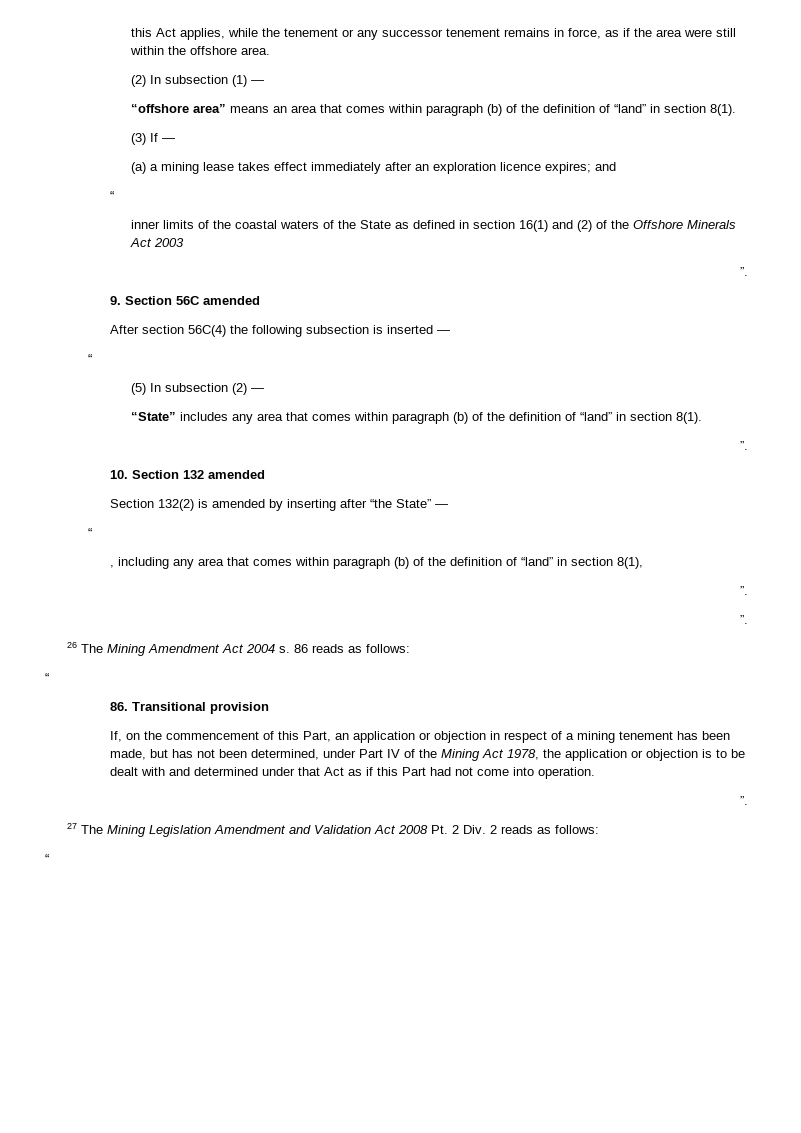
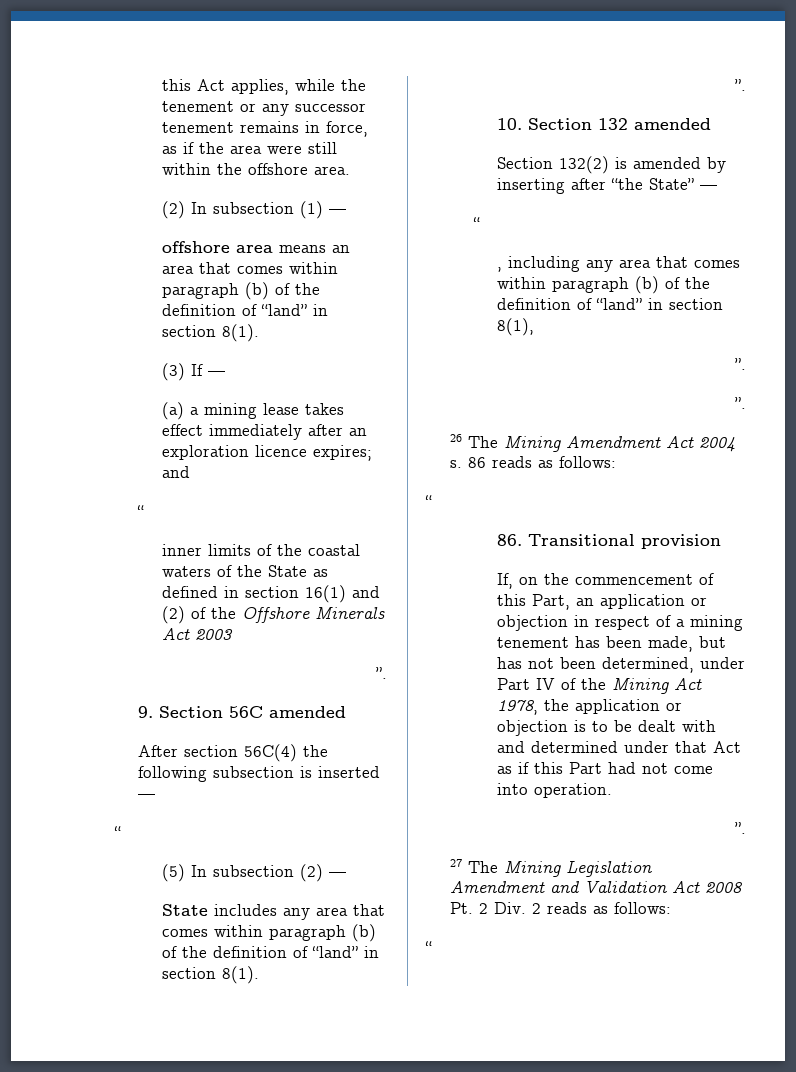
- “offshore area” means an area that comes within paragraph (b) of the definition of “land” in section 8(1).
+ offshore area means an area that comes within paragraph (b) of the definition of “land” in section 8(1).
- “State” includes any area that comes within paragraph (b) of the definition of “land” in section 8(1).
+ State includes any area that comes within paragraph (b) of the definition of “land” in section 8(1).

